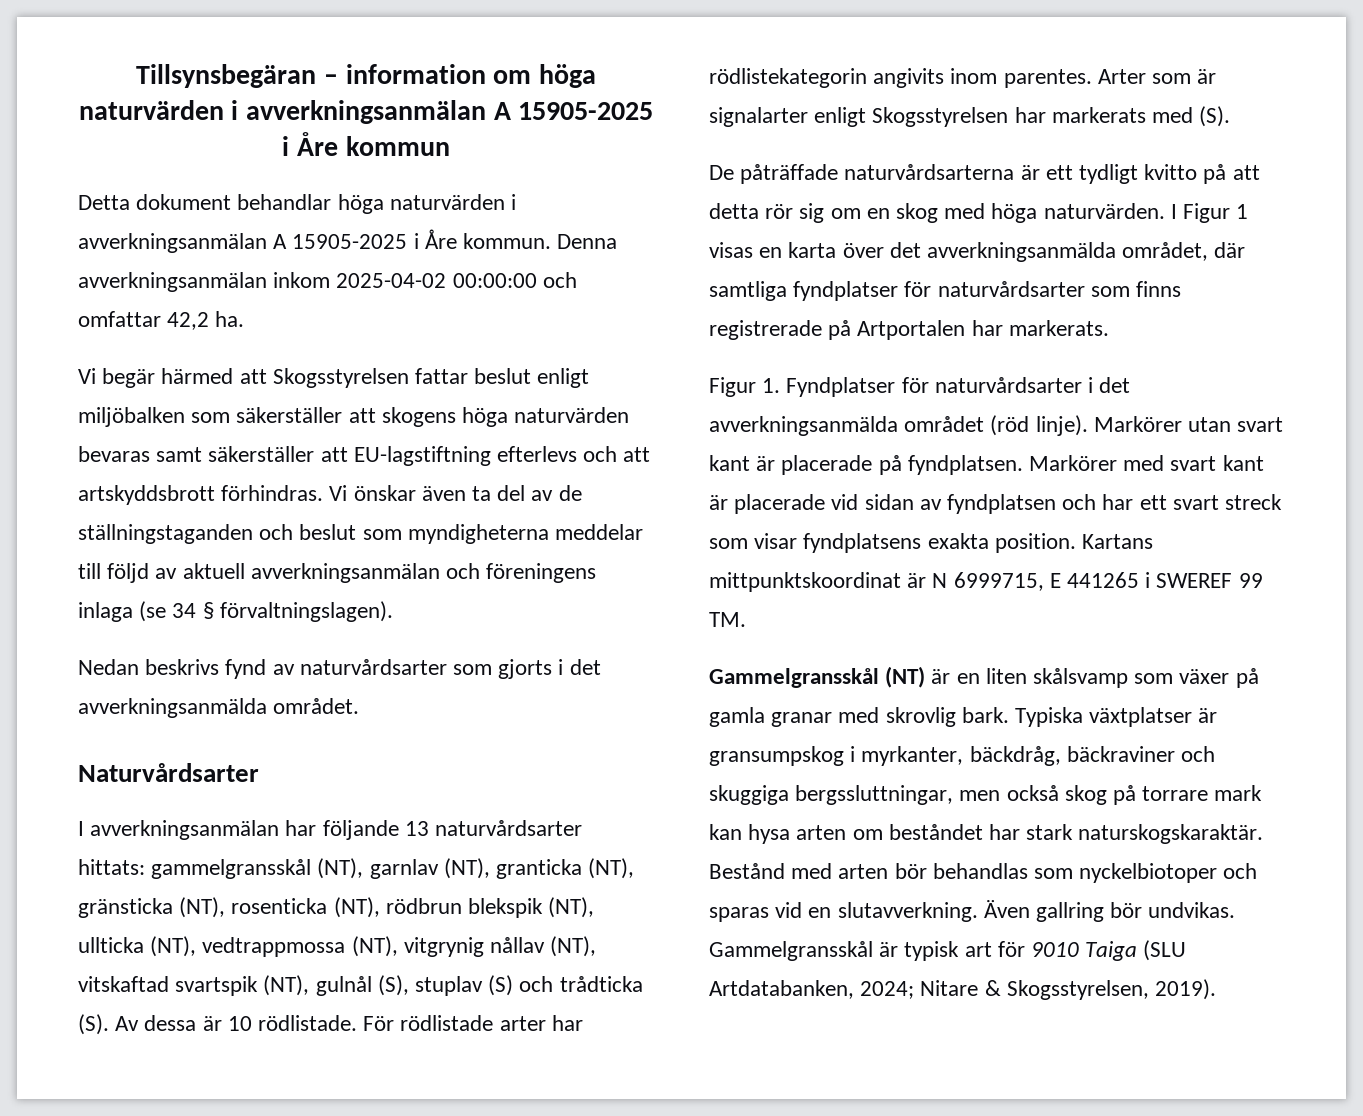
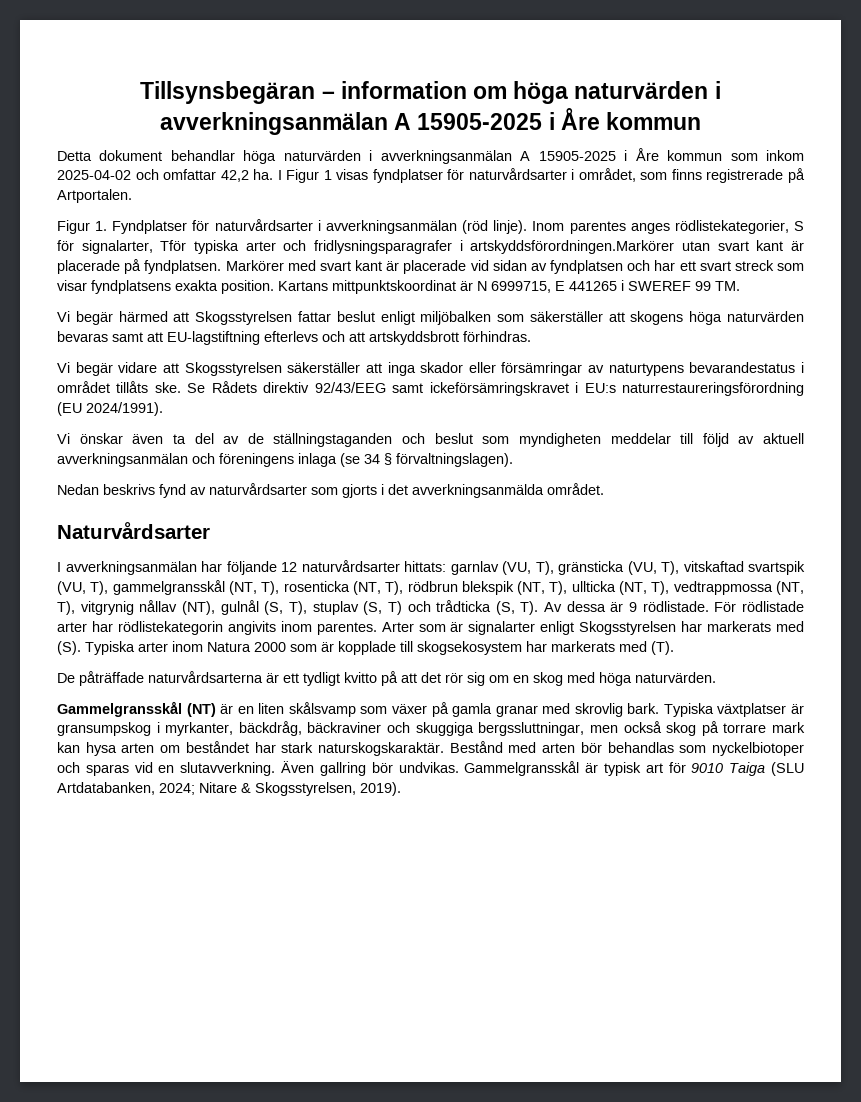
- Detta dokument behandlar höga naturvärden i avverkningsanmälan A 15905-2025 i Åre kommun. Denna avverkningsanmälan inkom 2025-04-02 00:00:00 och omfattar 42,2 ha.
- Vi begär härmed att Skogsstyrelsen fattar beslut enligt miljöbalken som säkerställer att skogens höga naturvärden bevaras samt säkerställer att EU-lagstiftning efterlevs och att artskyddsbrott förhindras. Vi önskar även ta del av de ställningstaganden och beslut som myndigheterna meddelar till följd av aktuell avverkningsanmälan och föreningens inlaga (se 34 § förvaltningslagen).
- Nedan beskrivs fynd av naturvårdsarter som gjorts i det avverkningsanmälda området.
- Naturvårdsarter
- I avverkningsanmälan har följande 13 naturvårdsarter hittats: gammelgransskål (NT), garnlav (NT), granticka (NT), gränsticka (NT), rosenticka (NT), rödbrun blekspik (NT), ullticka (NT), vedtrappmossa (NT), vitgrynig nållav (NT), vitskaftad svartspik (NT), gulnål (S), stuplav (S) och trådticka (S). Av dessa är 10 rödlistade. För rödlistade arter har rödlistekategorin angivits inom parentes. Arter som är signalarter enligt Skogsstyrelsen har markerats med (S).
- De påträffade naturvårdsarterna är ett tydligt kvitto på att detta rör sig om en skog med höga naturvärden. I Figur 1 visas en karta över det avverkningsanmälda området, där samtliga fyndplatser för naturvårdsarter som finns registrerade på Artportalen har markerats.
+ Detta dokument behandlar höga naturvärden i avverkningsanmälan A 15905-2025 i Åre kommun som inkom 2025-04-02 och omfattar 42,2 ha. I Figur 1 visas fyndplatser för naturvårdsarter i området, som finns registrerade på Artportalen.
- Figur 1. Fyndplatser för naturvårdsarter i det avverkningsanmälda området (röd linje). Markörer utan svart kant är placerade på fyndplatsen.
+ Figur 1. Fyndplatser för naturvårdsarter i avverkningsanmälan (röd linje). Inom parentes anges rödlistekategorier, S för signalarter, Tför typiska arter och fridlysningsparagrafer i artskyddsförordningen.Markörer utan svart kant är placerade på fyndplatsen.
+ Vi begär härmed att Skogsstyrelsen fattar beslut enligt miljöbalken som säkerställer att skogens höga naturvärden bevaras samt att EU-lagstiftning efterlevs och att artskyddsbrott förhindras.
+ Vi begär vidare att Skogsstyrelsen säkerställer att inga skador eller försämringar av naturtypens bevarandestatus i området tillåts ske. Se Rådets direktiv 92/43/EEG samt ickeförsämringskravet i EU:s naturrestaureringsförordning (EU 2024/1991).
+ Vi önskar även ta del av de ställningstaganden och beslut som myndigheten meddelar till följd av aktuell avverkningsanmälan och föreningens inlaga (se 34 § förvaltningslagen).
+ Nedan beskrivs fynd av naturvårdsarter som gjorts i det avverkningsanmälda området.
+ Naturvårdsarter
+ I avverkningsanmälan har följande 12 naturvårdsarter hittats: garnlav (VU, T), gränsticka (VU, T), vitskaftad svartspik (VU, T), gammelgransskål (NT, T), rosenticka (NT, T), rödbrun blekspik (NT, T), ullticka (NT, T), vedtrappmossa (NT, T), vitgrynig nållav (NT), gulnål (S, T), stuplav (S, T) och trådticka (S, T). Av dessa är 9 rödlistade. För rödlistade arter har rödlistekategorin angivits inom parentes. Arter som är signalarter enligt Skogsstyrelsen har markerats med (S). Typiska arter inom Natura 2000 som är kopplade till skogsekosystem har markerats med (T).
+ De påträffade naturvårdsarterna är ett tydligt kvitto på att det rör sig om en skog med höga naturvärden.

